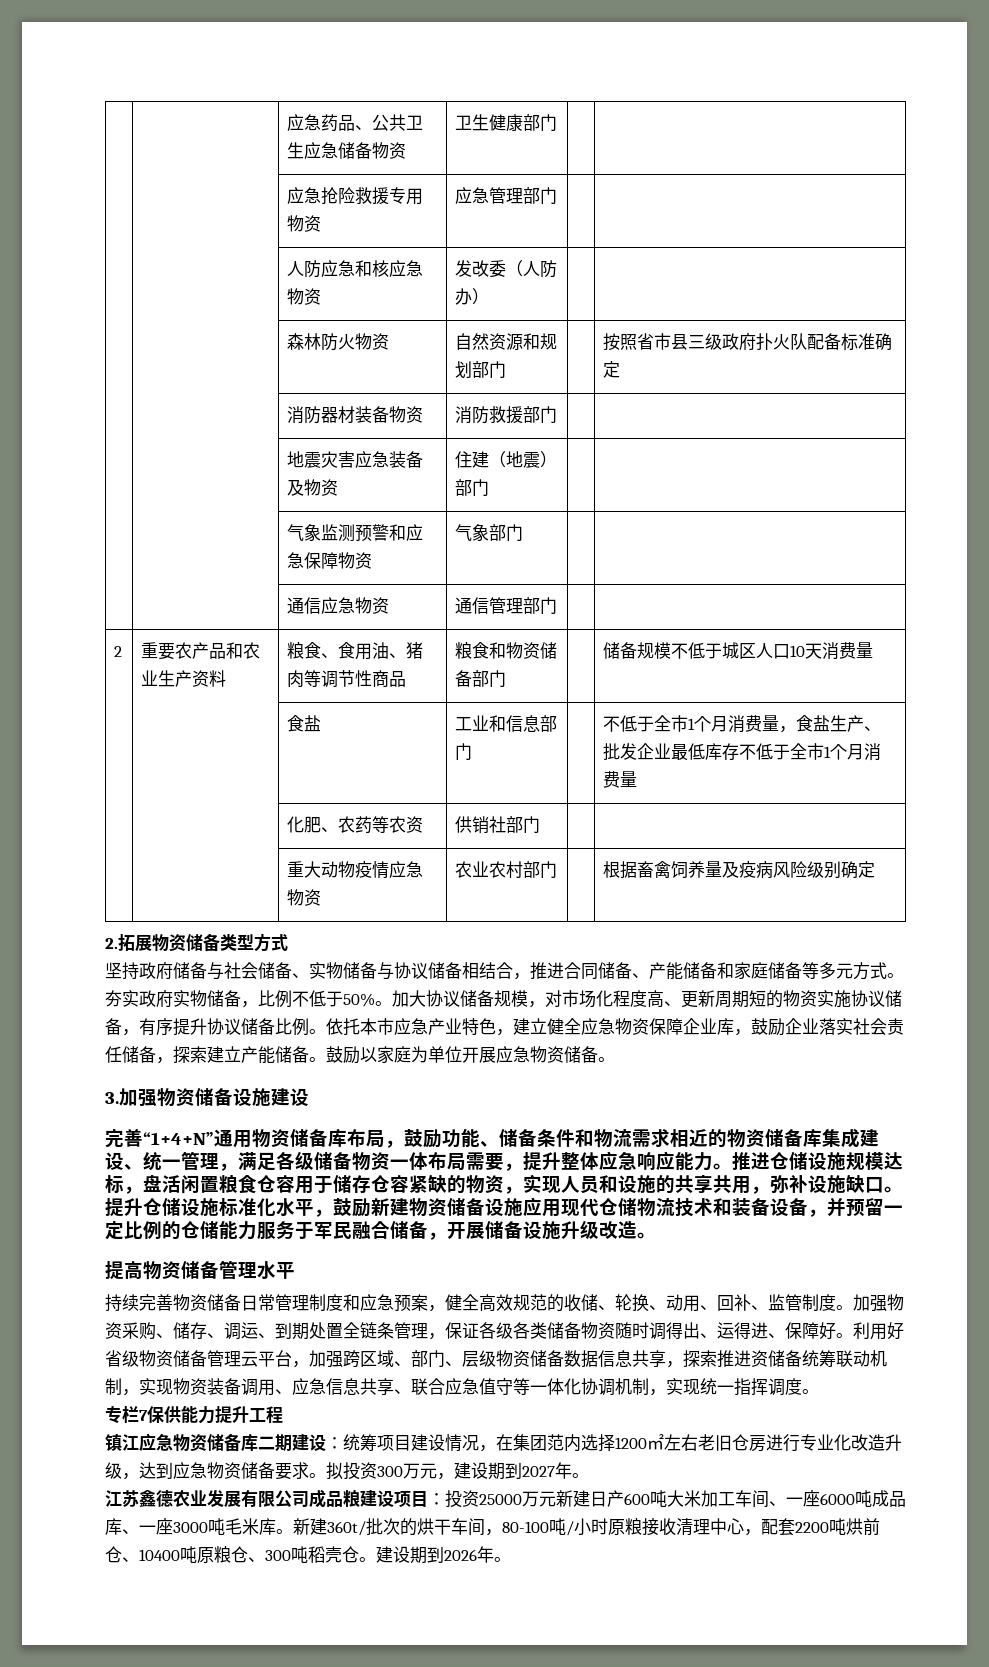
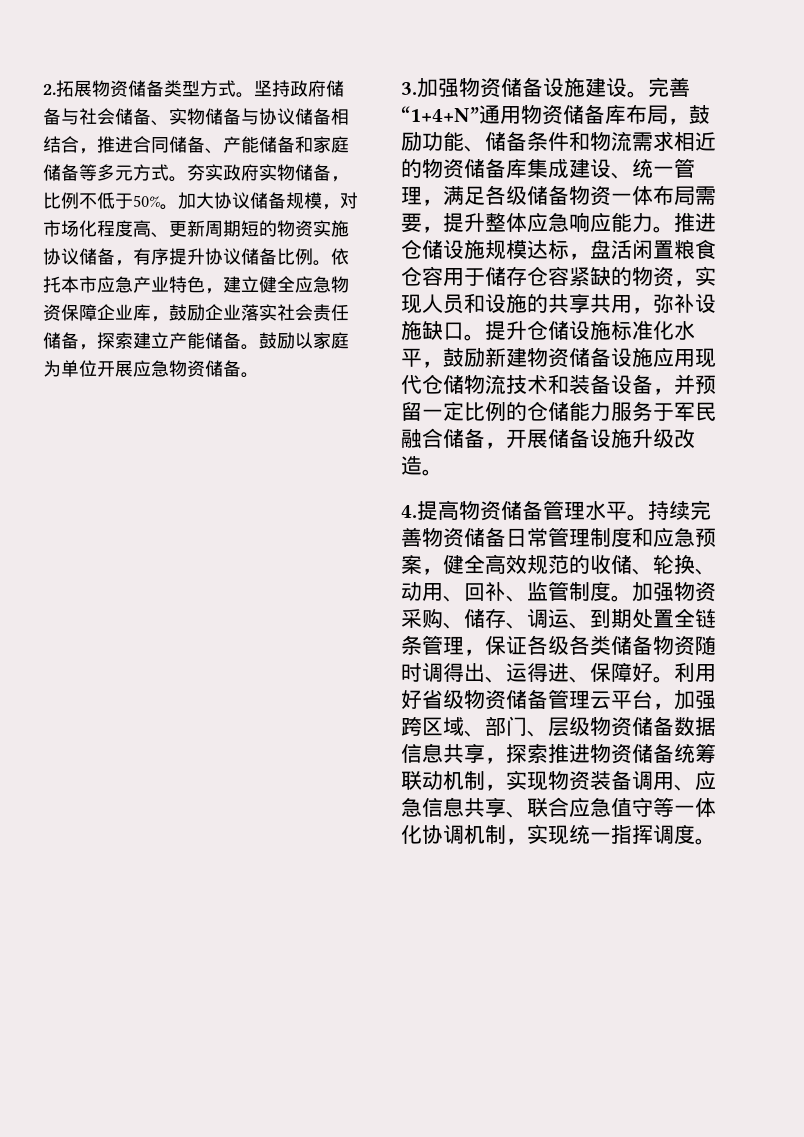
- | | 应急药品、公共卫生应急储备物资 | 卫生健康部门 | |
- | | 应急抢险救援专用物资 | 应急管理部门 | |
- | | 人防应急和核应急物资 | 发改委（人防办） | |
- | | 森林防火物资 | 自然资源和规划部门 | | 按照省市县三级政府扑火队配备标准确定
- | | 消防器材装备物资 | 消防救援部门 | |
- | | 地震灾害应急装备及物资 | 住建（地震）部门 | |
- | | 气象监测预警和应急保障物资 | 气象部门 | |
- | | 通信应急物资 | 通信管理部门 | |
- 2 | 重要农产品和农业生产资料 | 粮食、食用油、猪肉等调节性商品 | 粮食和物资储备部门 | | 储备规模不低于城区人口10天消费量
- | | 食盐 | 工业和信息部门 | | 不低于全市1个月消费量，食盐生产、批发企业最低库存不低于全市1个月消费量
- | | 化肥、农药等农资 | 供销社部门 | |
- | | 重大动物疫情应急物资 | 农业农村部门 | | 根据畜禽饲养量及疫病风险级别确定
- 2.拓展物资储备类型方式
- 坚持政府储备与社会储备、实物储备与协议储备相结合，推进合同储备、产能储备和家庭储备等多元方式。
+ 2.拓展物资储备类型方式。坚持政府储备与社会储备、实物储备与协议储备相结合，推进合同储备、产能储备和家庭储备等多元方式。
- 3.加强物资储备设施建设
- 完善“1+4+N”通用物资储备库布局，鼓励功能、储备条件和物流需求相近的物资储备库集成建设、统一管理，满足各级储备物资一体布局需要，提升整体应急响应能力。
+ 3.加强物资储备设施建设。完善“1+4+N”通用物资储备库布局，鼓励功能、储备条件和物流需求相近的物资储备库集成建设、统一管理，满足各级储备物资一体布局需要，提升整体应急响应能力。
- 提高物资储备管理水平
- 持续完善物资储备日常管理制度和应急预案，健全高效规范的收储、轮换、动用、回补、监管制度。
+ 4.提高物资储备管理水平。持续完善物资储备日常管理制度和应急预案，健全高效规范的收储、轮换、动用、回补、监管制度。
- 利用好省级物资储备管理云平台，加强跨区域、部门、层级物资储备数据信息共享，探索推进资储备统筹联动机制，实现物资装备调用、应急信息共享、联合应急值守等一体化协调机制，实现统一指挥调度。
+ 利用好省级物资储备管理云平台，加强跨区域、部门、层级物资储备数据信息共享，探索推进物资储备统筹联动机制，实现物资装备调用、应急信息共享、联合应急值守等一体化协调机制，实现统一指挥调度。
- 专栏7保供能力提升工程
- 镇江应急物资储备库二期建设：统筹项目建设情况，在集团范内选择1200㎡左右老旧仓房进行专业化改造升级，达到应急物资储备要求。拟投资300万元，建设期到2027年。
- 江苏鑫德农业发展有限公司成品粮建设项目：投资25000万元新建日产600吨大米加工车间、一座6000吨成品库、一座3000吨毛米库。新建360t/批次的烘干车间，80-100吨/小时原粮接收清理中心，配套2200吨烘前仓、10400吨原粮仓、300吨稻壳仓。建设期到2026年。

